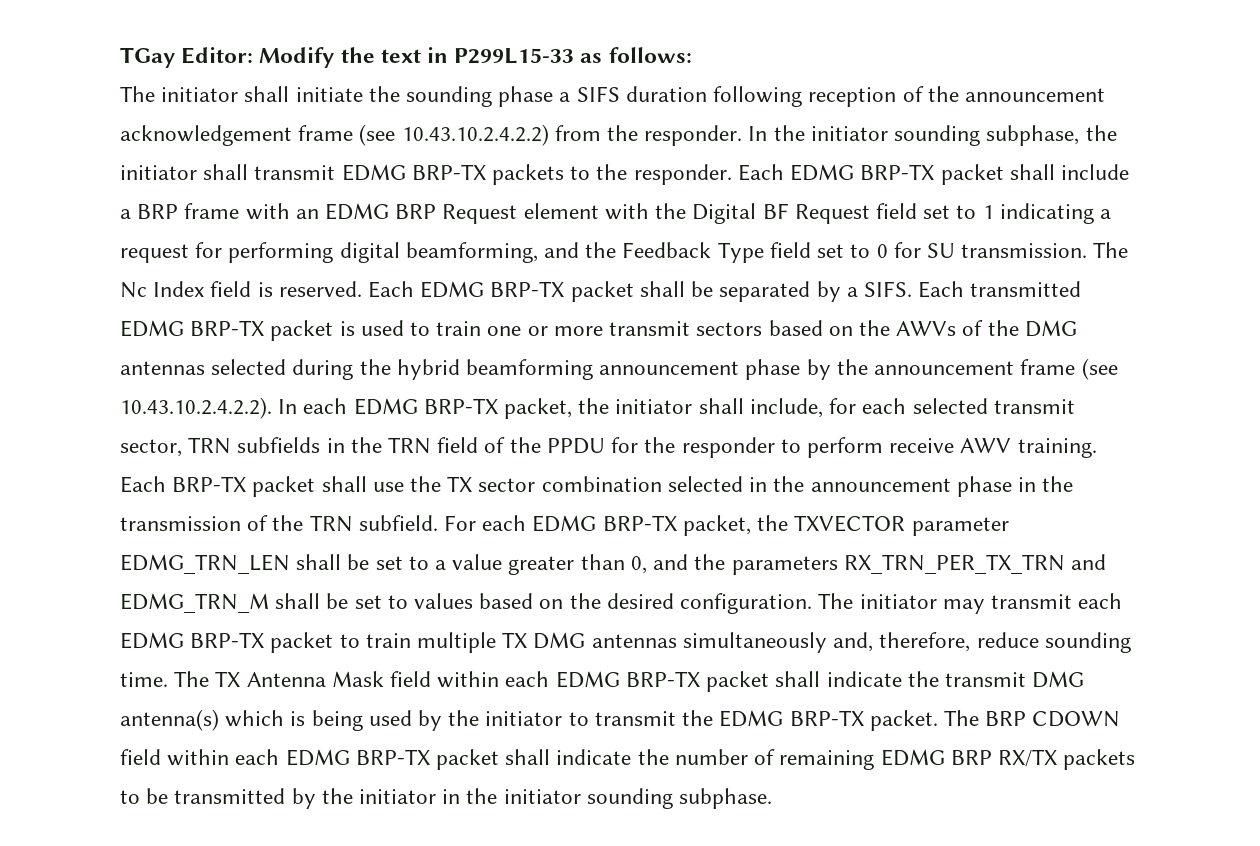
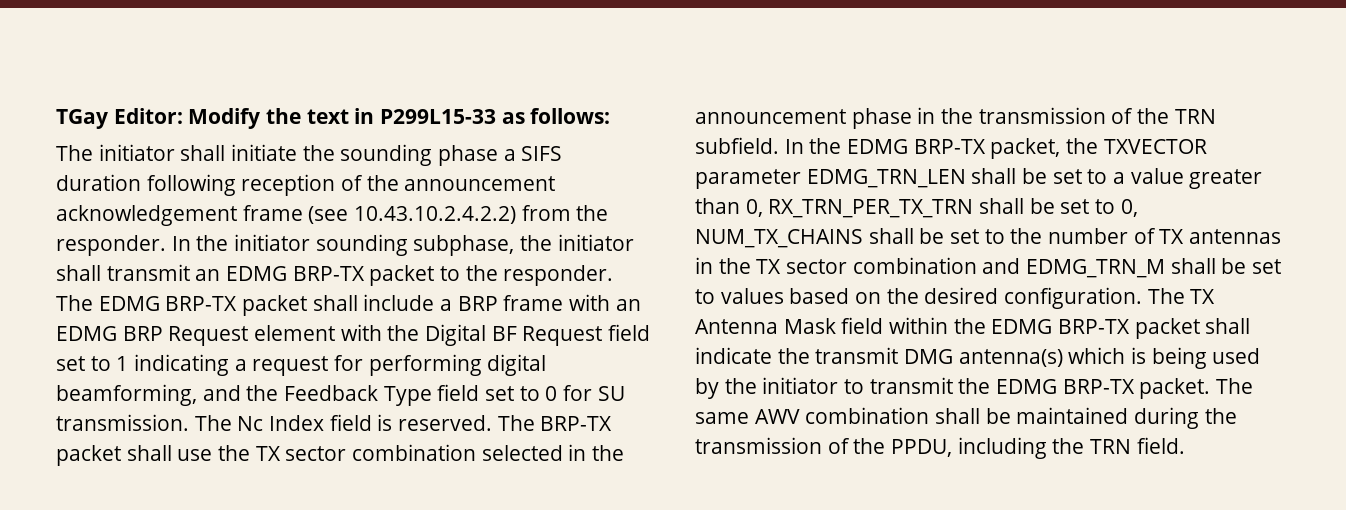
- In the initiator sounding subphase, the initiator shall transmit EDMG BRP-TX packets to the responder.
+ In the initiator sounding subphase, the initiator shall transmit an EDMG BRP-TX packet to the responder.
- Each EDMG BRP-TX packet shall include a BRP frame with an EDMG BRP Request element with the Digital BF Request field set to 1 indicating a request for performing digital beamforming, and the Feedback Type field set to 0 for SU transmission.
+ The EDMG BRP-TX packet shall include a BRP frame with an EDMG BRP Request element with the Digital BF Request field set to 1 indicating a request for performing digital beamforming, and the Feedback Type field set to 0 for SU transmission.
- Each EDMG BRP-TX packet shall be separated by a SIFS. Each transmitted EDMG BRP-TX packet is used to train one or more transmit sectors based on the AWVs of the DMG antennas selected during the hybrid beamforming announcement phase by the announcement frame (see 10.43.10.2.4.2.2). In each EDMG BRP-TX packet, the initiator shall include, for each selected transmit sector, TRN subfields in the TRN field of the PPDU for the responder to perform receive AWV training. Each BRP-TX packet shall use the TX sector combination selected in the announcement phase in the transmission of the TRN subfield.
+ The BRP-TX packet shall use the TX sector combination selected in the announcement phase in the transmission of the TRN subfield.
- For each EDMG BRP-TX packet, the TXVECTOR parameter EDMG_TRN_LEN shall be set to a value greater than 0, and the parameters RX_TRN_PER_TX_TRN and EDMG_TRN_M shall be set to values based on the desired configuration.
+ In the EDMG BRP-TX packet, the TXVECTOR parameter EDMG_TRN_LEN shall be set to a value greater than 0, RX_TRN_PER_TX_TRN shall be set to 0, NUM_TX_CHAINS shall be set to the number of TX antennas in the TX sector combination and EDMG_TRN_M shall be set to values based on the desired configuration.
- The initiator may transmit each EDMG BRP-TX packet to train multiple TX DMG antennas simultaneously and, therefore, reduce sounding time. The TX Antenna Mask field within each EDMG BRP-TX packet shall indicate the transmit DMG antenna(s) which is being used by the initiator to transmit the EDMG BRP-TX packet.
+ The TX Antenna Mask field within the EDMG BRP-TX packet shall indicate the transmit DMG antenna(s) which is being used by the initiator to transmit the EDMG BRP-TX packet.
- The BRP CDOWN field within each EDMG BRP-TX packet shall indicate the number of remaining EDMG BRP RX/TX packets to be transmitted by the initiator in the initiator sounding subphase.
+ The same AWV combination shall be maintained during the transmission of the PPDU, including the TRN field.

